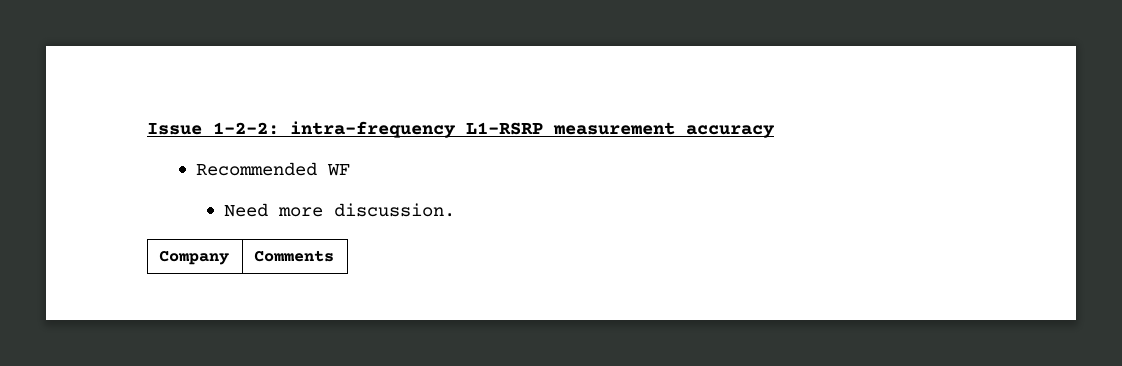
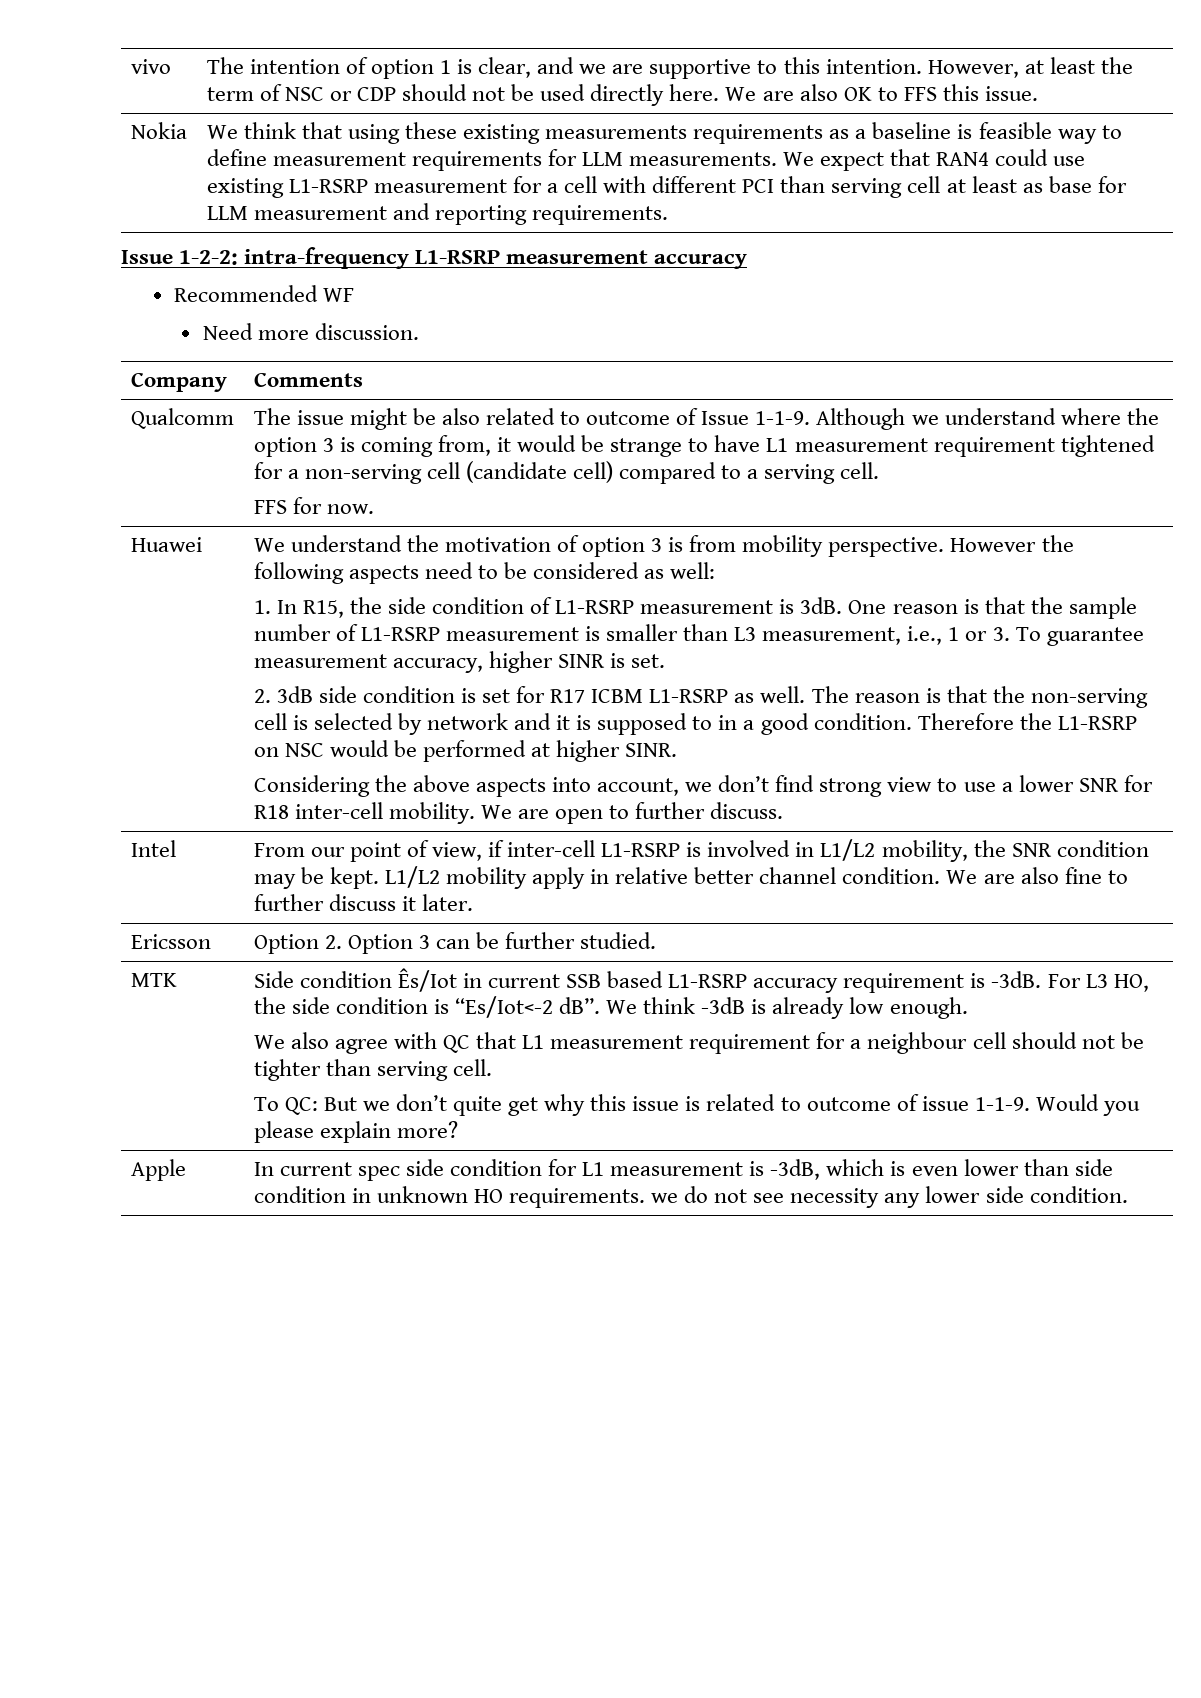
+ vivo | The intention of option 1 is clear, and we are supportive to this intention. However, at least the term of NSC or CDP should not be used directly here. We are also OK to FFS this issue.
+ Nokia | We think that using these existing measurements requirements as a baseline is feasible way to define measurement requirements for LLM measurements. We expect that RAN4 could use existing L1-RSRP measurement for a cell with different PCI than serving cell at least as base for LLM measurement and reporting requirements.
+ Qualcomm | The issue might be also related to outcome of Issue 1-1-9. Although we understand where the option 3 is coming from, it would be strange to have L1 measurement requirement tightened for a non-serving cell (candidate cell) compared to a serving cell.
+ FFS for now.
+ Huawei | We understand the motivation of option 3 is from mobility perspective. However the following aspects need to be considered as well:
+ 1. In R15, the side condition of L1-RSRP measurement is 3dB. One reason is that the sample number of L1-RSRP measurement is smaller than L3 measurement, i.e., 1 or 3. To guarantee measurement accuracy, higher SINR is set.
+ 2. 3dB side condition is set for R17 ICBM L1-RSRP as well. The reason is that the non-serving cell is selected by network and it is supposed to in a good condition. Therefore the L1-RSRP on NSC would be performed at higher SINR.
+ Considering the above aspects into account, we don’t find strong view to use a lower SNR for R18 inter-cell mobility. We are open to further discuss.
+ Intel | From our point of view, if inter-cell L1-RSRP is involved in L1/L2 mobility, the SNR condition may be kept. L1/L2 mobility apply in relative better channel condition. We are also fine to further discuss it later.
+ Ericsson | Option 2. Option 3 can be further studied.
+ MTK | Side condition Ês/Iot in current SSB based L1-RSRP accuracy requirement is -3dB. For L3 HO, the side condition is “Es/Iot<-2 dB”. We think -3dB is already low enough.
+ We also agree with QC that L1 measurement requirement for a neighbour cell should not be tighter than serving cell.
+ To QC: But we don’t quite get why this issue is related to outcome of issue 1-1-9. Would you please explain more?
+ Apple | In current spec side condition for L1 measurement is -3dB, which is even lower than side condition in unknown HO requirements. we do not see necessity any lower side condition.

